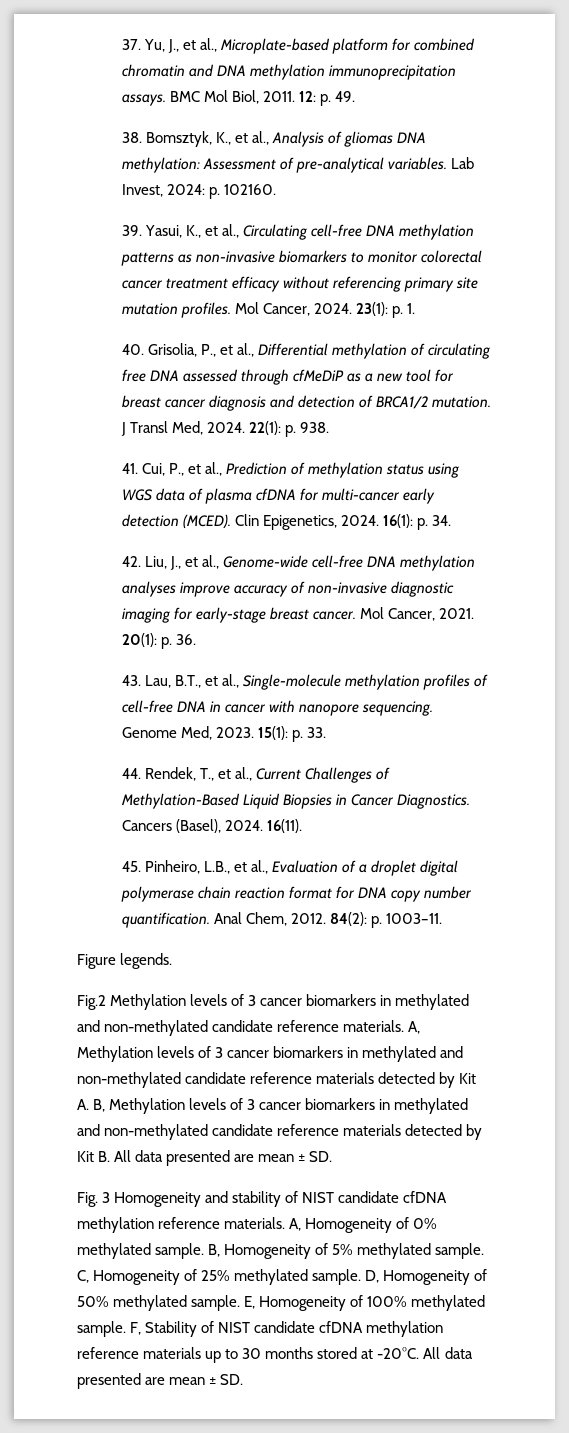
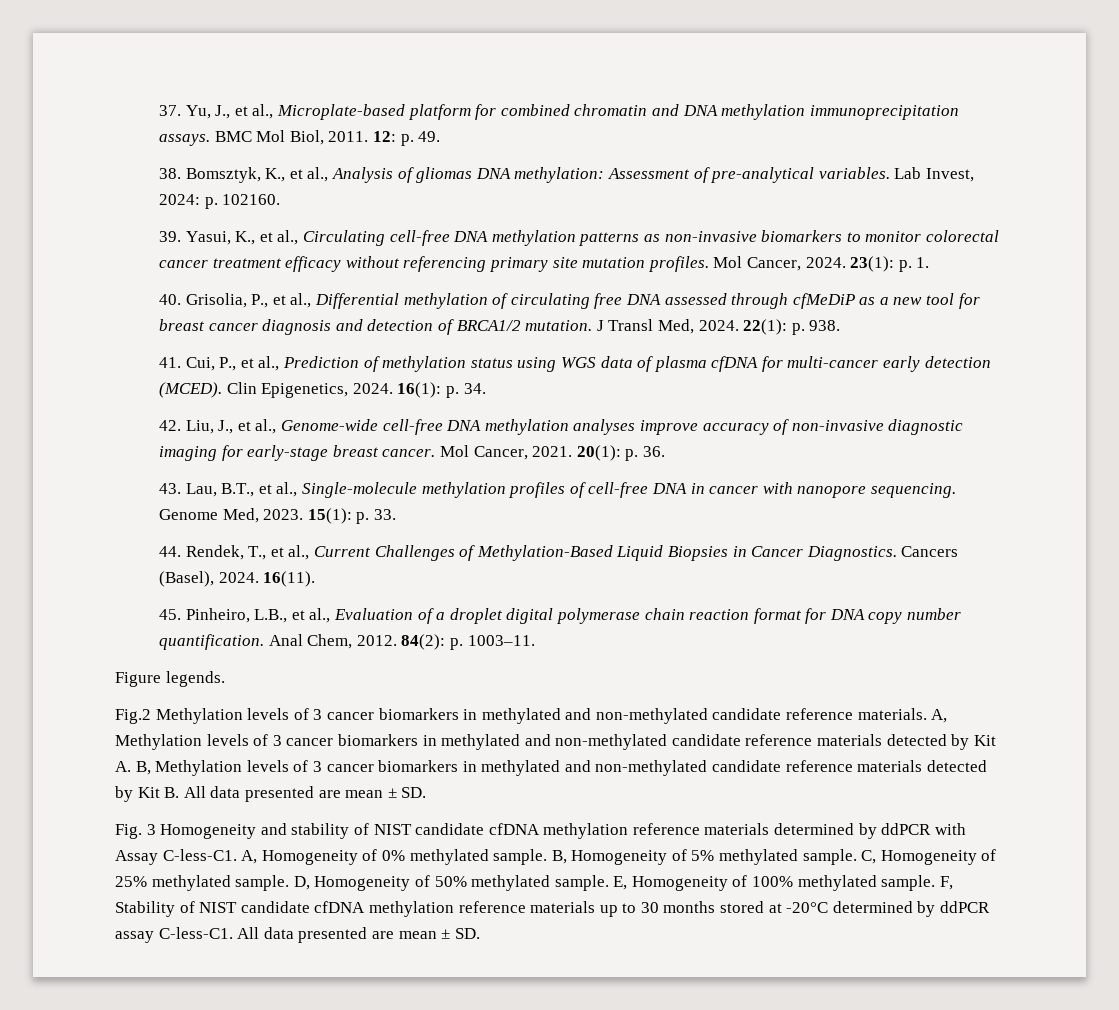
- Fig. 3 Homogeneity and stability of NIST candidate cfDNA methylation reference materials.
+ Fig. 3 Homogeneity and stability of NIST candidate cfDNA methylation reference materials determined by ddPCR with Assay C-less-C1.
- F, Stability of NIST candidate cfDNA methylation reference materials up to 30 months stored at -20°C.
+ F, Stability of NIST candidate cfDNA methylation reference materials up to 30 months stored at -20°C determined by ddPCR assay C-less-C1.

